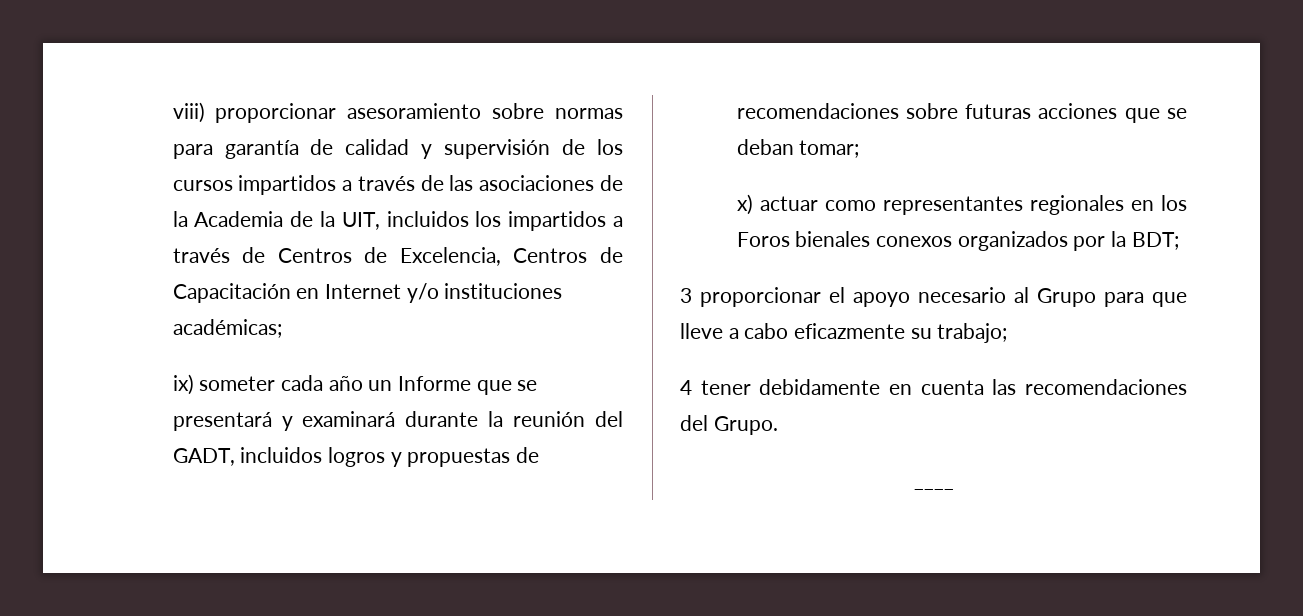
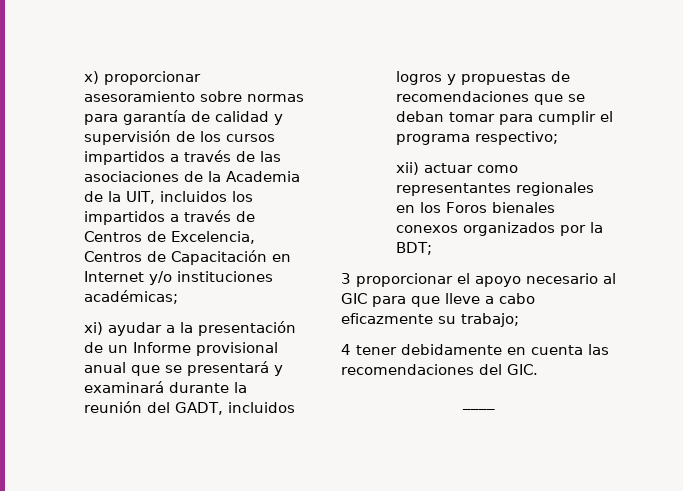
- viii) proporcionar asesoramiento sobre normas para garantía de calidad y supervisión de los cursos impartidos a través de las asociaciones de la Academia de la UIT, incluidos los impartidos a través de Centros de Excelencia, Centros de Capacitación en Internet y/o instituciones académicas;
+ x) proporcionar asesoramiento sobre normas para garantía de calidad y supervisión de los cursos impartidos a través de las asociaciones de la Academia de la UIT, incluidos los impartidos a través de Centros de Excelencia, Centros de Capacitación en Internet y/o instituciones académicas;
- ix) someter cada año un Informe que se presentará y examinará durante la reunión del GADT, incluidos logros y propuestas de recomendaciones sobre futuras acciones que se deban tomar;
- x) actuar como representantes regionales en los Foros bienales conexos organizados por la BDT;
+ xi) ayudar a la presentación de un Informe provisional anual que se presentará y examinará durante la reunión del GADT, incluidos logros y propuestas de recomendaciones que se deban tomar para cumplir el programa respectivo;
+ xii) actuar como representantes regionales en los Foros bienales conexos organizados por la BDT;
- 3 proporcionar el apoyo necesario al Grupo para que lleve a cabo eficazmente su trabajo;
+ 3 proporcionar el apoyo necesario al GIC para que lleve a cabo eficazmente su trabajo;
- 4 tener debidamente en cuenta las recomendaciones del Grupo.
+ 4 tener debidamente en cuenta las recomendaciones del GIC.

